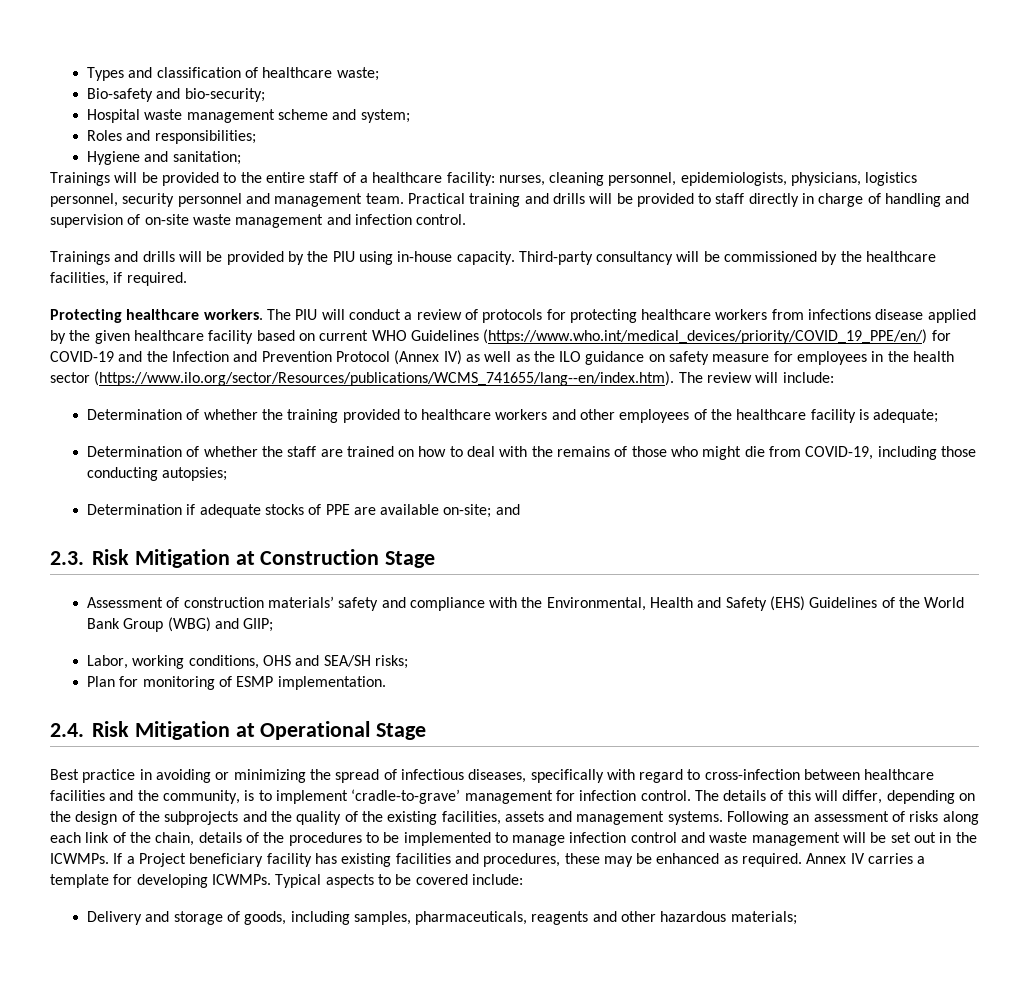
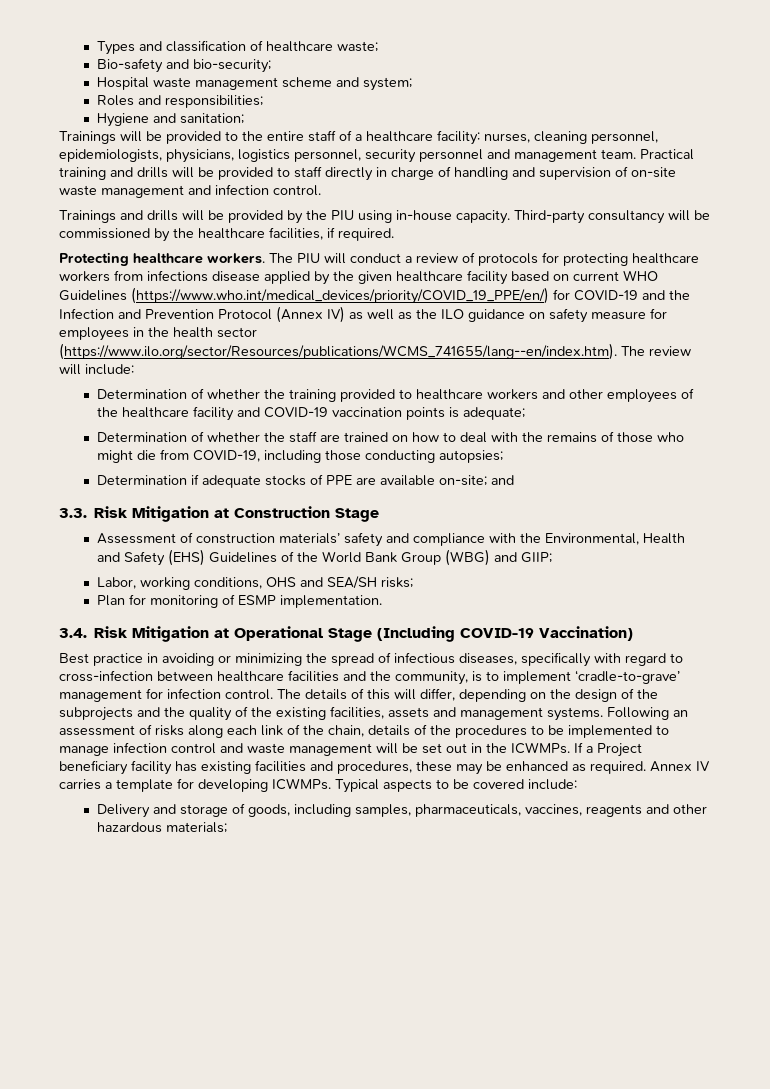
- Determination of whether the training provided to healthcare workers and other employees of the healthcare facility is adequate;
+ Determination of whether the training provided to healthcare workers and other employees of the healthcare facility and COVID-19 vaccination points is adequate;
- 2.3. Risk Mitigation at Construction Stage
+ 3.3. Risk Mitigation at Construction Stage
- 2.4. Risk Mitigation at Operational Stage
+ 3.4. Risk Mitigation at Operational Stage (Including COVID-19 Vaccination)
- Delivery and storage of goods, including samples, pharmaceuticals, reagents and other hazardous materials;
+ Delivery and storage of goods, including samples, pharmaceuticals, vaccines, reagents and other hazardous materials;

